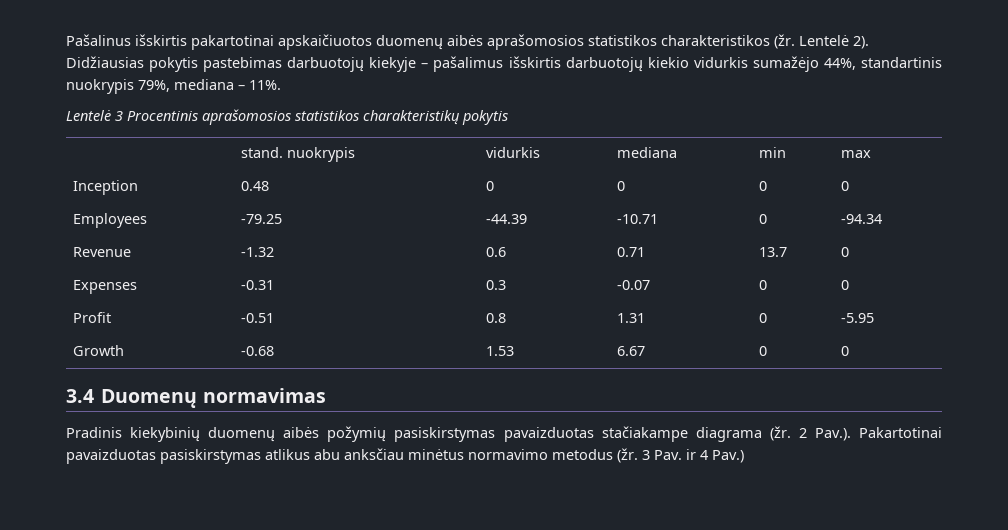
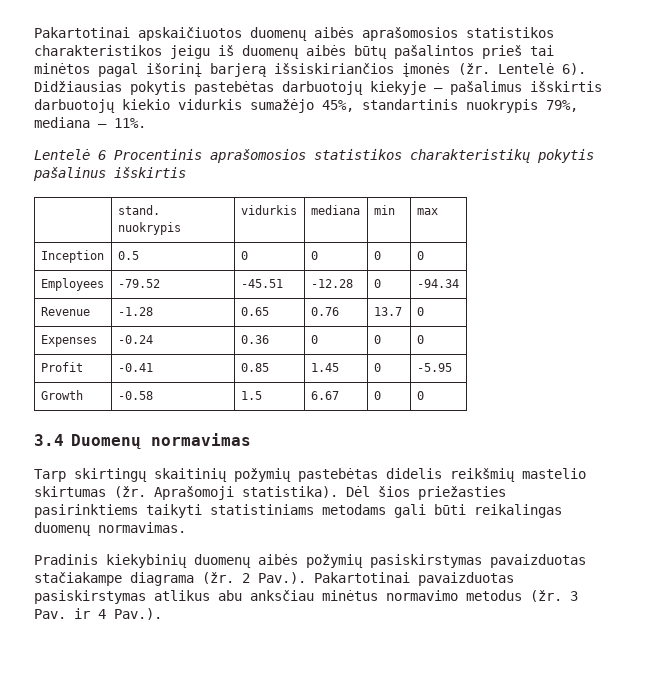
- Pašalinus išskirtis pakartotinai apskaičiuotos duomenų aibės aprašomosios statistikos charakteristikos (žr.
+ Pakartotinai apskaičiuotos duomenų aibės aprašomosios statistikos charakteristikos jeigu iš duomenų aibės būtų pašalintos prieš tai minėtos pagal išorinį barjerą išsiskiriančios įmonės (žr.
- Lentelė 2).
+ Lentelė 6).
- Didžiausias pokytis pastebimas darbuotojų kiekyje – pašalimus išskirtis darbuotojų kiekio vidurkis sumažėjo 44%, standartinis nuokrypis 79%, mediana – 11%.
+ Didžiausias pokytis pastebėtas darbuotojų kiekyje – pašalimus išskirtis darbuotojų kiekio vidurkis sumažėjo 45%, standartinis nuokrypis 79%, mediana – 11%.
- Lentelė 3 Procentinis aprašomosios statistikos charakteristikų pokytis
+ Lentelė 6 Procentinis aprašomosios statistikos charakteristikų pokytis pašalinus išskirtis
- Inception | 0.48 | 0 | 0 | 0 | 0
+ Inception | 0.5 | 0 | 0 | 0 | 0
- Employees | -79.25 | -44.39 | -10.71 | 0 | -94.34
+ Employees | -79.52 | -45.51 | -12.28 | 0 | -94.34
- Revenue | -1.32 | 0.6 | 0.71 | 13.7 | 0
+ Revenue | -1.28 | 0.65 | 0.76 | 13.7 | 0
- Expenses | -0.31 | 0.3 | -0.07 | 0 | 0
+ Expenses | -0.24 | 0.36 | 0 | 0 | 0
- Profit | -0.51 | 0.8 | 1.31 | 0 | -5.95
+ Profit | -0.41 | 0.85 | 1.45 | 0 | -5.95
- Growth | -0.68 | 1.53 | 6.67 | 0 | 0
+ Growth | -0.58 | 1.5 | 6.67 | 0 | 0
+ Tarp skirtingų skaitinių požymių pastebėtas didelis reikšmių mastelio skirtumas (žr. Aprašomoji statistika). Dėl šios priežasties pasirinktiems taikyti statistiniams metodams gali būti reikalingas duomenų normavimas.
- 3 Pav. ir 4 Pav.)
+ 3 Pav. ir 4 Pav.).

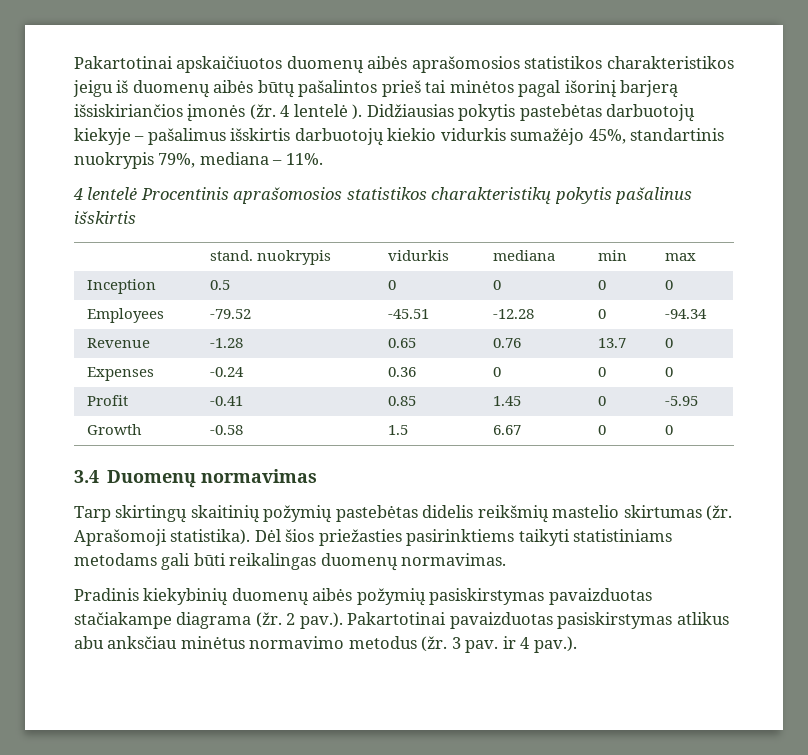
- Lentelė 6).
+ 4 lentelė ).
- Lentelė 6 Procentinis aprašomosios statistikos charakteristikų pokytis pašalinus išskirtis
+ 4 lentelė Procentinis aprašomosios statistikos charakteristikų pokytis pašalinus išskirtis
- 2 Pav.). Pakartotinai pavaizduotas pasiskirstymas atlikus abu anksčiau minėtus normavimo metodus (žr.
+ 2 pav.). Pakartotinai pavaizduotas pasiskirstymas atlikus abu anksčiau minėtus normavimo metodus (žr.
- 3 Pav. ir 4 Pav.).
+ 3 pav. ir 4 pav.).

